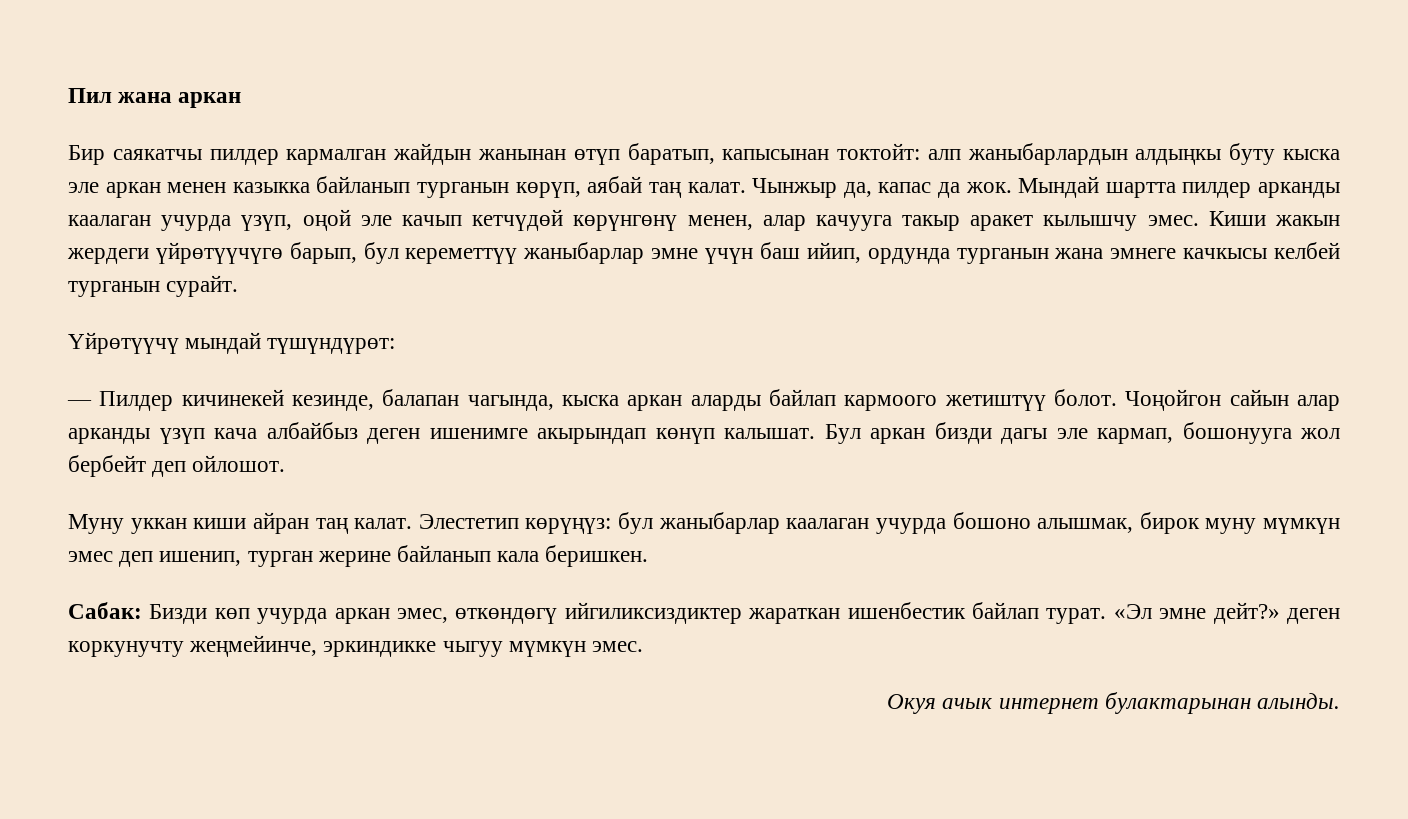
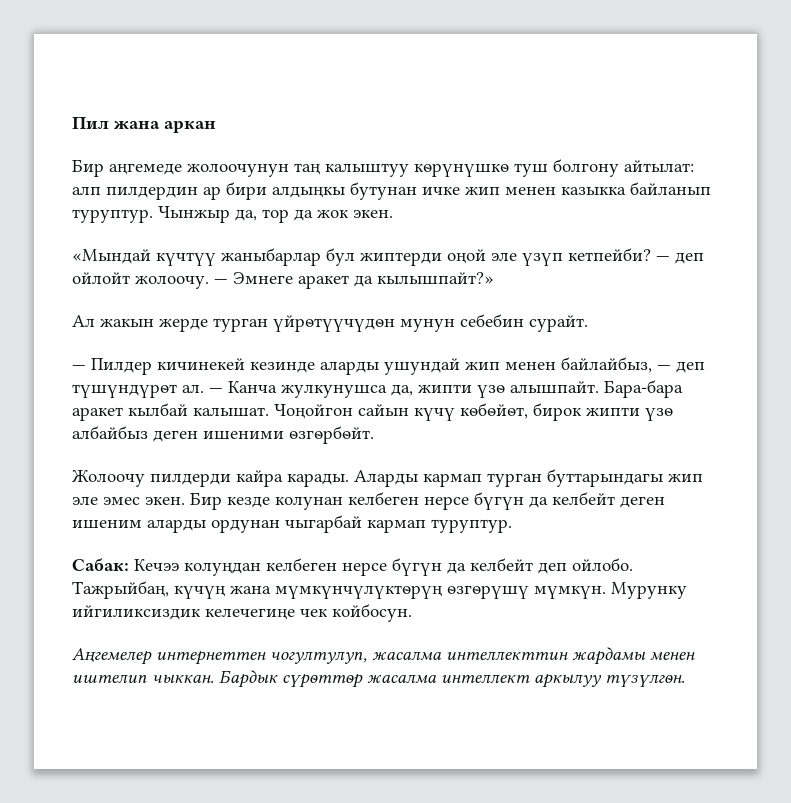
- Бир саякатчы пилдер кармалган жайдын жанынан өтүп баратып, капысынан токтойт: алп жаныбарлардын алдыңкы буту кыска эле аркан менен казыкка байланып турганын көрүп, аябай таң калат. Чынжыр да, капас да жок. Мындай шартта пилдер арканды каалаган учурда үзүп, оңой эле качып кетчүдөй көрүнгөнү менен, алар качууга такыр аракет кылышчу эмес. Киши жакын жердеги үйрөтүүчүгө барып, бул кереметтүү жаныбарлар эмне үчүн баш ийип, ордунда турганын жана эмнеге качкысы келбей турганын сурайт.
- Үйрөтүүчү мындай түшүндүрөт:
- — Пилдер кичинекей кезинде, балапан чагында, кыска аркан аларды байлап кармоого жетиштүү болот. Чоңойгон сайын алар арканды үзүп кача албайбыз деген ишенимге акырындап көнүп калышат. Бул аркан бизди дагы эле кармап, бошонууга жол бербейт деп ойлошот.
- Муну уккан киши айран таң калат. Элестетип көрүңүз: бул жаныбарлар каалаган учурда бошоно алышмак, бирок муну мүмкүн эмес деп ишенип, турган жерине байланып кала беришкен.
- Сабак: Бизди көп учурда аркан эмес, өткөндөгү ийгиликсиздиктер жараткан ишенбестик байлап турат. «Эл эмне дейт?» деген коркунучту жеңмейинче, эркиндикке чыгуу мүмкүн эмес.
- Окуя ачык интернет булактарынан алынды.
+ Бир аңгемеде жолоочунун таң калыштуу көрүнүшкө туш болгону айтылат: алп пилдердин ар бири алдыңкы бутунан ичке жип менен казыкка байланып туруптур. Чынжыр да, тор да жок экен.
+ «Мындай күчтүү жаныбарлар бул жиптерди оңой эле үзүп кетпейби? — деп ойлойт жолоочу. — Эмнеге аракет да кылышпайт?»
+ Ал жакын жерде турган үйрөтүүчүдөн мунун себебин сурайт.
+ — Пилдер кичинекей кезинде аларды ушундай жип менен байлайбыз, — деп түшүндүрөт ал. — Канча жулкунушса да, жипти үзө алышпайт. Бара-бара аракет кылбай калышат. Чоңойгон сайын күчү көбөйөт, бирок жипти үзө албайбыз деген ишеними өзгөрбөйт.
+ Жолоочу пилдерди кайра карады. Аларды кармап турган буттарындагы жип эле эмес экен. Бир кезде колунан келбеген нерсе бүгүн да келбейт деген ишеним аларды ордунан чыгарбай кармап туруптур.
+ Сабак: Кечээ колуңдан келбеген нерсе бүгүн да келбейт деп ойлобо. Тажрыйбаң, күчүң жана мүмкүнчүлүктөрүң өзгөрүшү мүмкүн. Мурунку ийгиликсиздик келечегиңе чек койбосун.
+ Аңгемелер интернеттен чогултулуп, жасалма интеллекттин жардамы менен иштелип чыккан. Бардык сүрөттөр жасалма интеллект аркылуу түзүлгөн.

